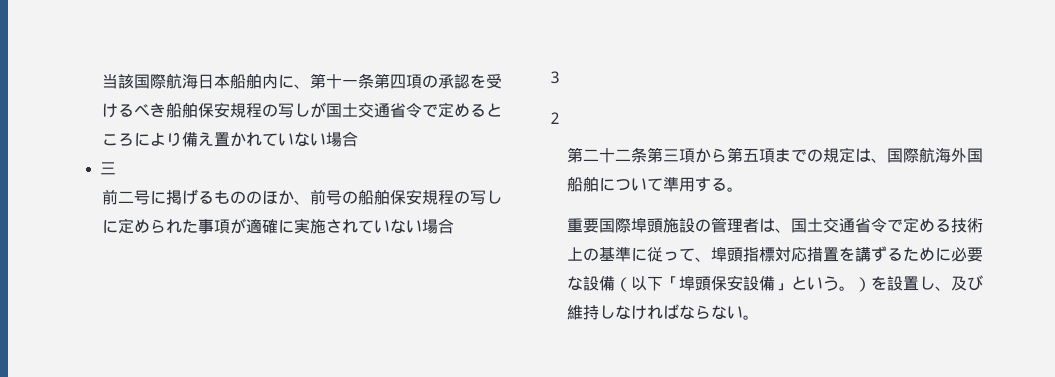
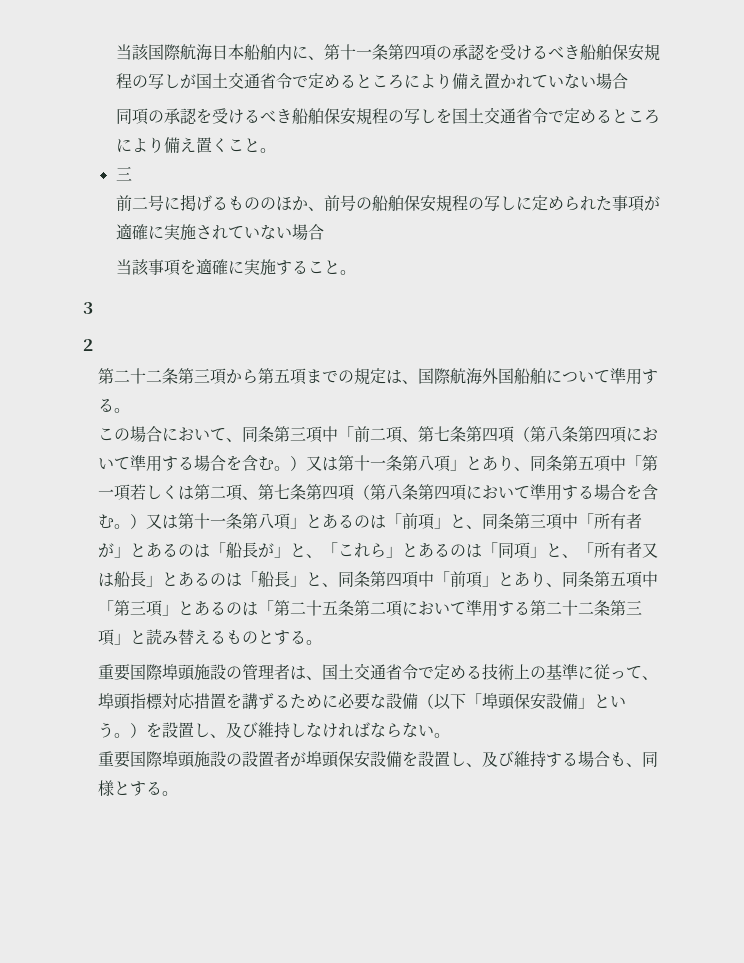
+ 同項の承認を受けるべき船舶保安規程の写しを国土交通省令で定めるところにより備え置くこと。
+ 当該事項を適確に実施すること。
+ この場合において、同条第三項中「前二項、第七条第四項（第八条第四項において準用する場合を含む。）又は第十一条第八項」とあり、同条第五項中「第一項若しくは第二項、第七条第四項（第八条第四項において準用する場合を含む。）又は第十一条第八項」とあるのは「前項」と、同条第三項中「所有者が」とあるのは「船長が」と、「これら」とあるのは「同項」と、「所有者又は船長」とあるのは「船長」と、同条第四項中「前項」とあり、同条第五項中「第三項」とあるのは「第二十五条第二項において準用する第二十二条第三項」と読み替えるものとする。
+ 重要国際埠頭施設の設置者が埠頭保安設備を設置し、及び維持する場合も、同様とする。

